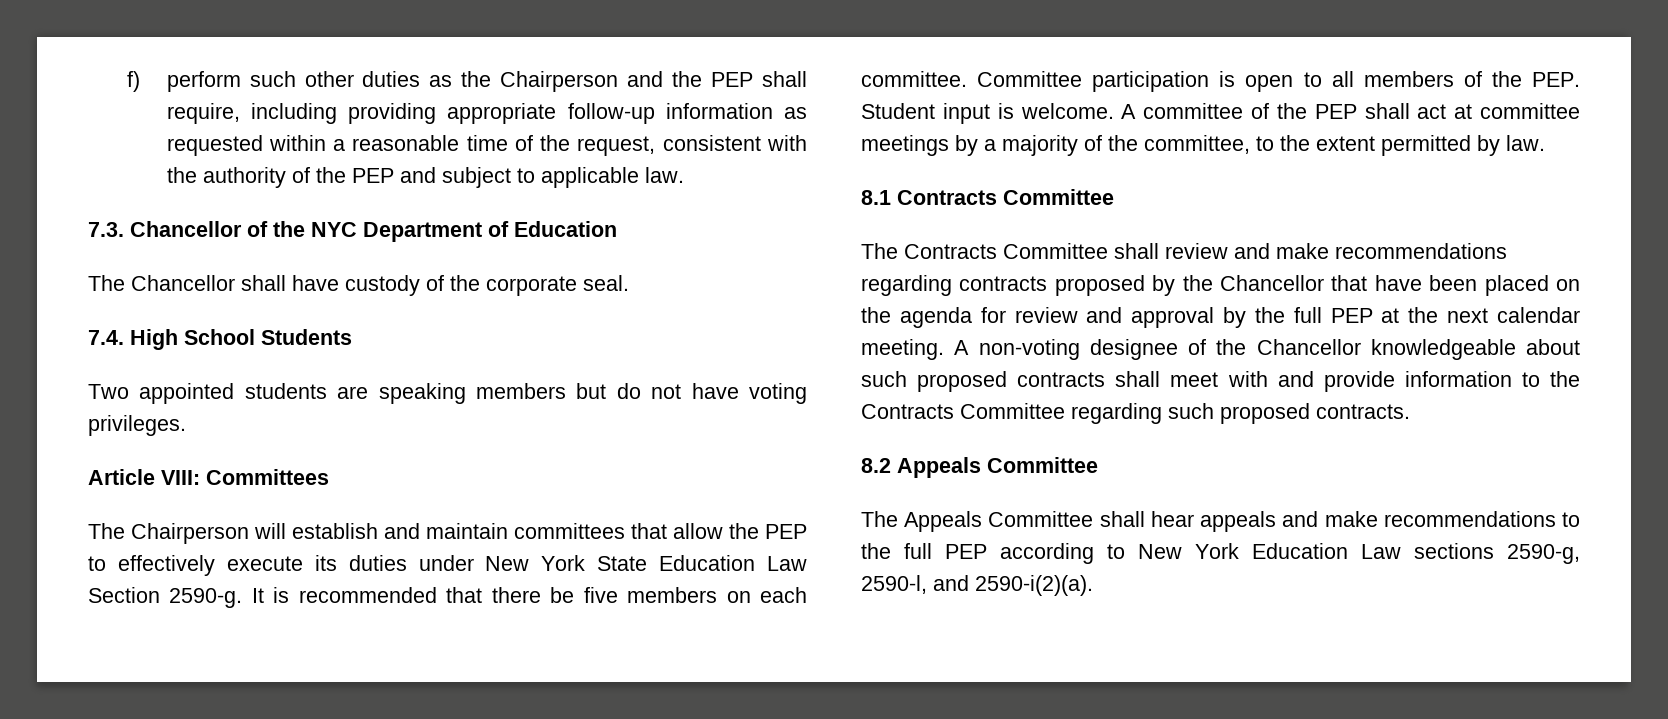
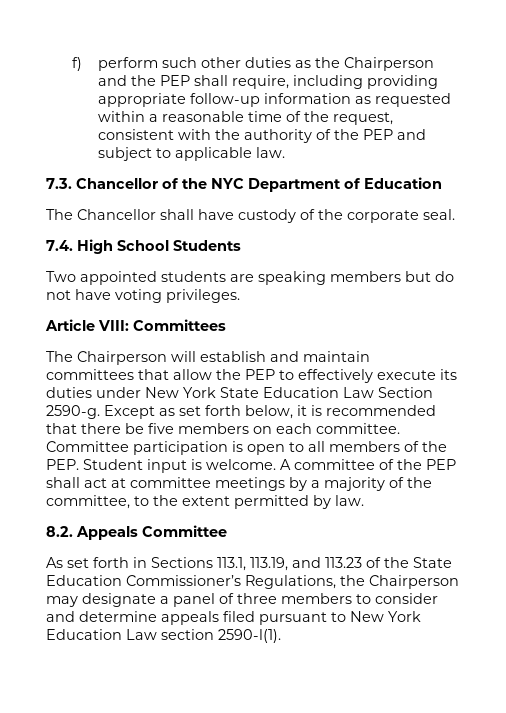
- It is recommended that there be five members on each committee.
+ Except as set forth below, it is recommended that there be five members on each committee.
- 8.1 Contracts Committee
- The Contracts Committee shall review and make recommendations regarding contracts proposed by the Chancellor that have been placed on the agenda for review and approval by the full PEP at the next calendar meeting. A non-voting designee of the Chancellor knowledgeable about such proposed contracts shall meet with and provide information to the Contracts Committee regarding such proposed contracts.
- 8.2 Appeals Committee
- The Appeals Committee shall hear appeals and make recommendations to the full PEP according to New York Education Law sections 2590-g, 2590-l, and 2590-i(2)(a).
+ 8.2. Appeals Committee
+ As set forth in Sections 113.1, 113.19, and 113.23 of the State Education Commissioner’s Regulations, the Chairperson may designate a panel of three members to consider and determine appeals filed pursuant to New York Education Law section 2590-l(1).

